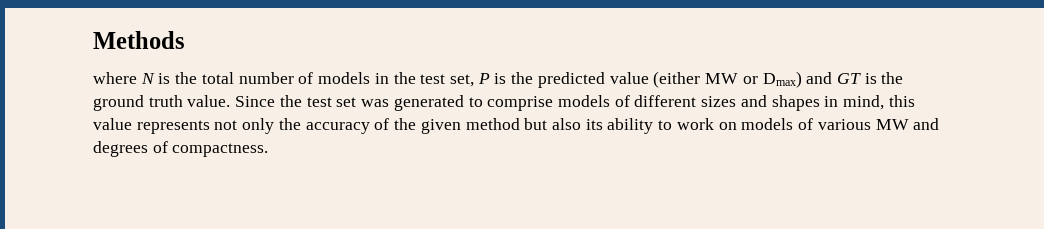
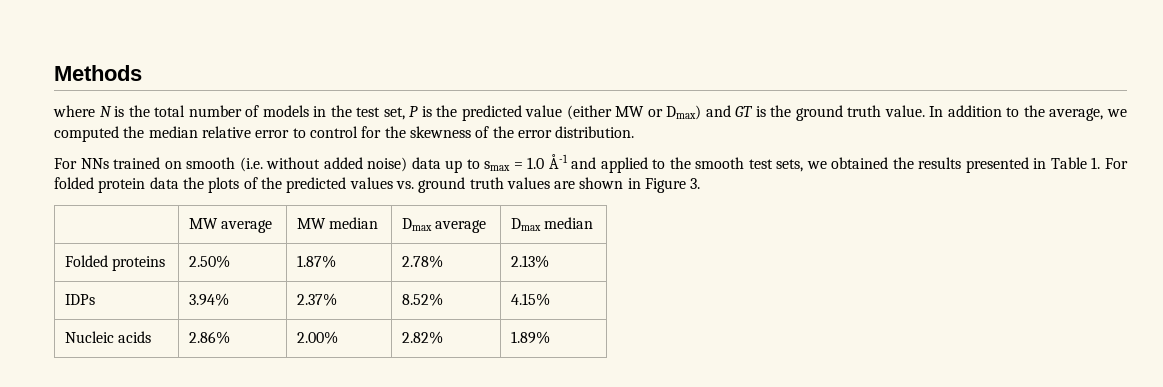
- Since the test set was generated to comprise models of different sizes and shapes in mind, this value represents not only the accuracy of the given method but also its ability to work on models of various MW and degrees of compactness.
+ In addition to the average, we computed the median relative error to control for the skewness of the error distribution.
+ For NNs trained on smooth (i.e. without added noise) data up to smax = 1.0 Å-1 and applied to the smooth test sets, we obtained the results presented in Table 1. For folded protein data the plots of the predicted values vs. ground truth values are shown in Figure 3.
+ | MW average | MW median | Dmax average | Dmax median
+ Folded proteins | 2.50% | 1.87% | 2.78% | 2.13%
+ IDPs | 3.94% | 2.37% | 8.52% | 4.15%
+ Nucleic acids | 2.86% | 2.00% | 2.82% | 1.89%

